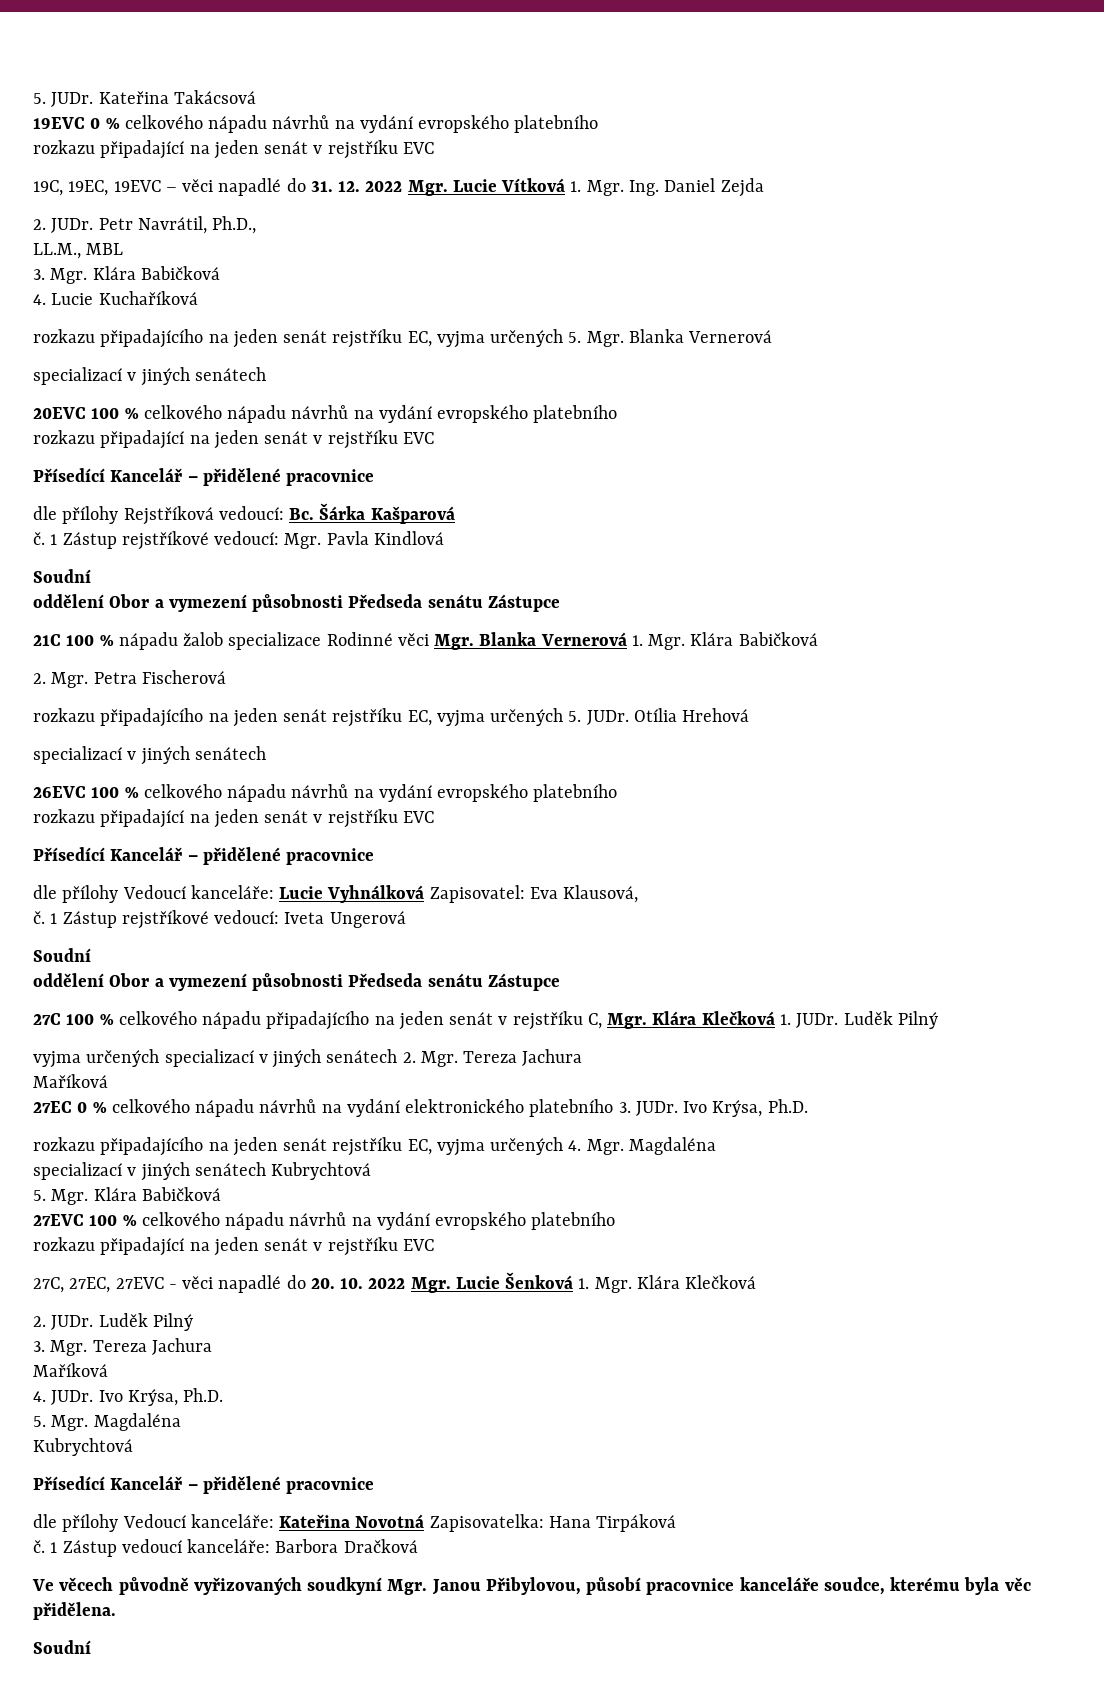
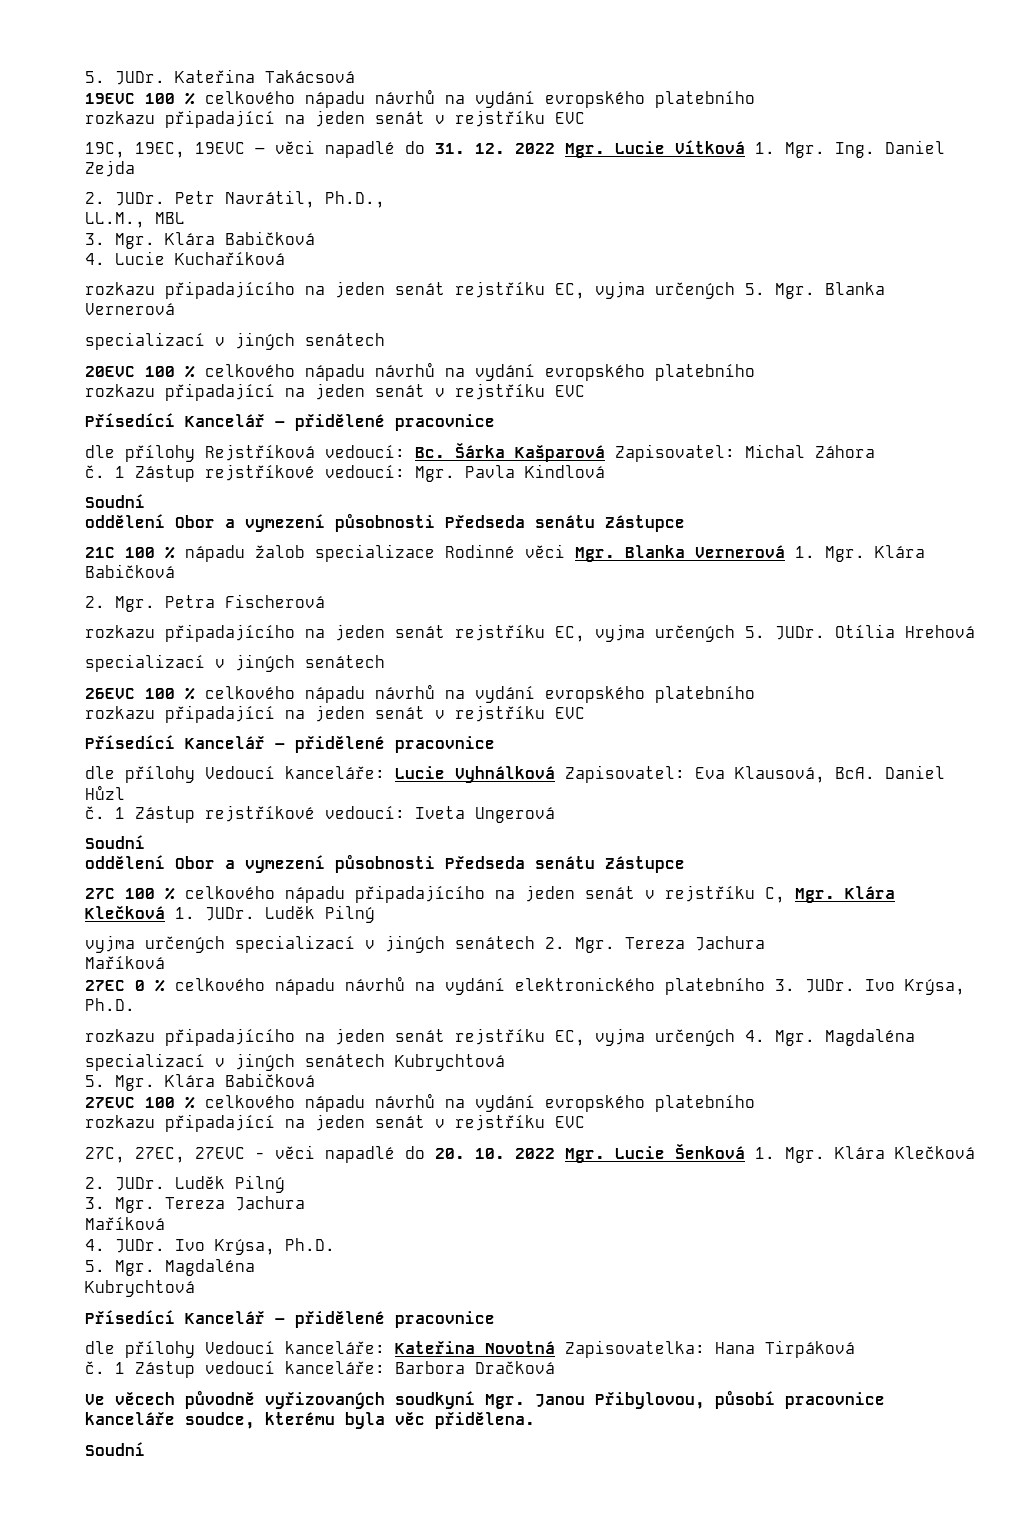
- 19EVC 0 % celkového nápadu návrhů na vydání evropského platebního
+ 19EVC 100 % celkového nápadu návrhů na vydání evropského platebního
- dle přílohy Rejstříková vedoucí: Bc. Šárka Kašparová
+ dle přílohy Rejstříková vedoucí: Bc. Šárka Kašparová Zapisovatel: Michal Záhora
- dle přílohy Vedoucí kanceláře: Lucie Vyhnálková Zapisovatel: Eva Klausová,
+ dle přílohy Vedoucí kanceláře: Lucie Vyhnálková Zapisovatel: Eva Klausová, BcA. Daniel Hůzl

